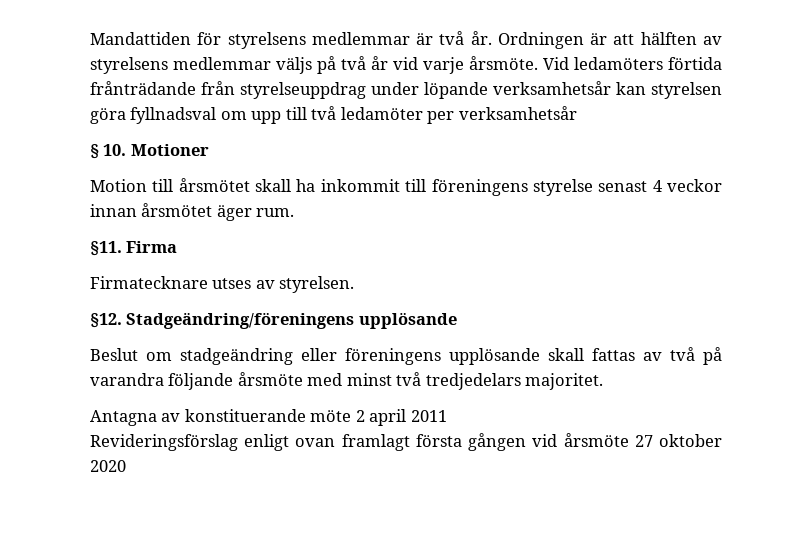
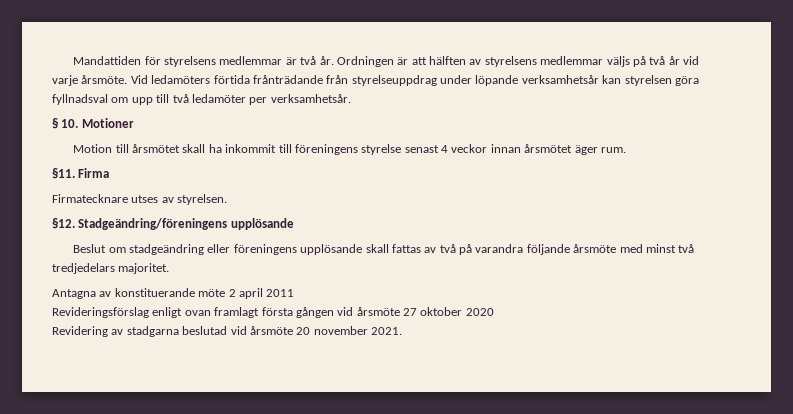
- Vid ledamöters förtida frånträdande från styrelseuppdrag under löpande verksamhetsår kan styrelsen göra fyllnadsval om upp till två ledamöter per verksamhetsår
+ Vid ledamöters förtida frånträdande från styrelseuppdrag under löpande verksamhetsår kan styrelsen göra fyllnadsval om upp till två ledamöter per verksamhetsår.
+ Revidering av stadgarna beslutad vid årsmöte 20 november 2021.

